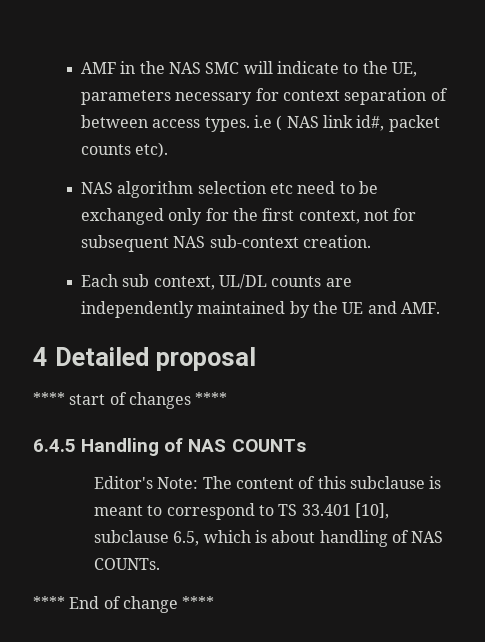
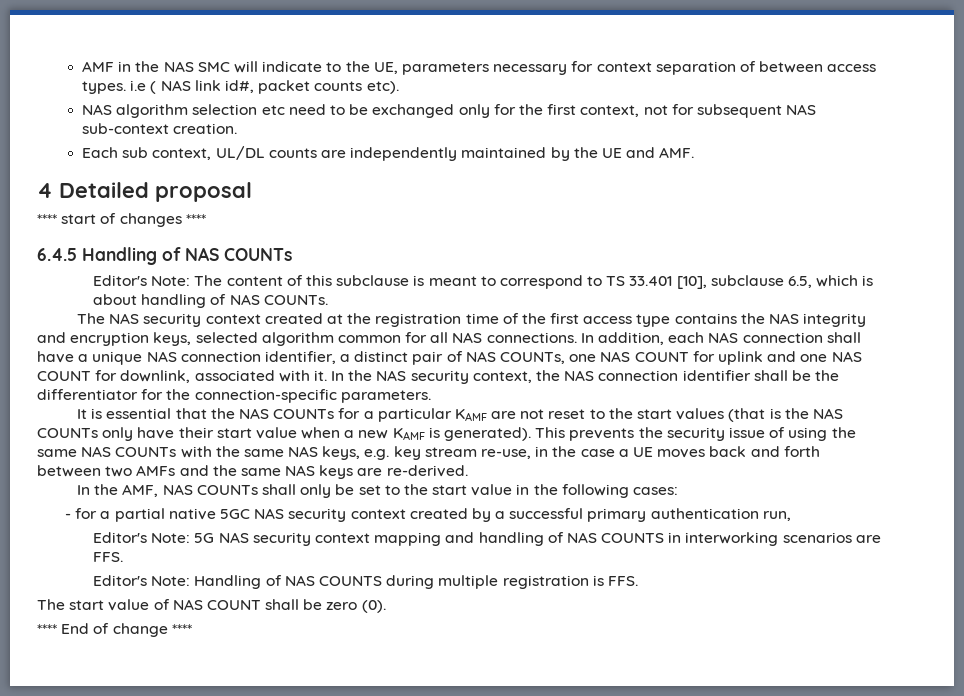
+ The NAS security context created at the registration time of the first access type contains the NAS integrity and encryption keys, selected algorithm common for all NAS connections. In addition, each NAS connection shall have a unique NAS connection identifier, a distinct pair of NAS COUNTs, one NAS COUNT for uplink and one NAS COUNT for downlink, associated with it. In the NAS security context, the NAS connection identifier shall be the differentiator for the connection-specific parameters.
+ It is essential that the NAS COUNTs for a particular KAMF are not reset to the start values (that is the NAS COUNTs only have their start value when a new KAMF is generated). This prevents the security issue of using the same NAS COUNTs with the same NAS keys, e.g. key stream re-use, in the case a UE moves back and forth between two AMFs and the same NAS keys are re-derived.
+ In the AMF, NAS COUNTs shall only be set to the start value in the following cases:
+ - for a partial native 5GC NAS security context created by a successful primary authentication run,
+ Editor's Note: 5G NAS security context mapping and handling of NAS COUNTS in interworking scenarios are FFS.
+ Editor's Note: Handling of NAS COUNTS during multiple registration is FFS.
+ The start value of NAS COUNT shall be zero (0).

